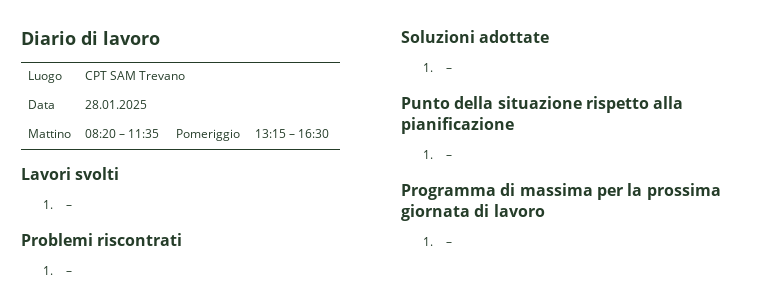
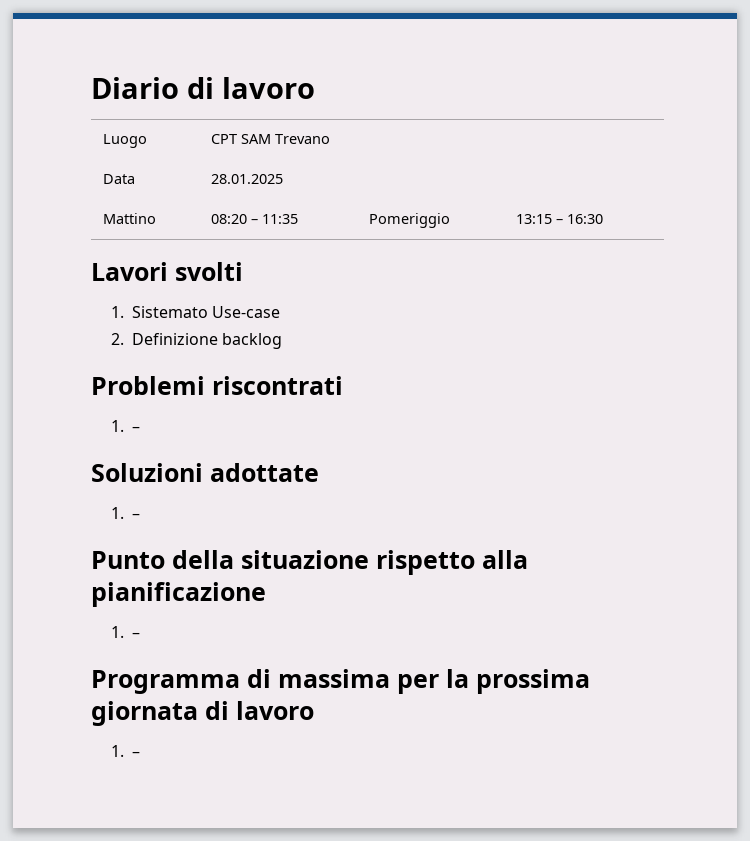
  Lavori svolti
- 1. –
+ 1. Sistemato Use-case
+ 2. Definizione backlog

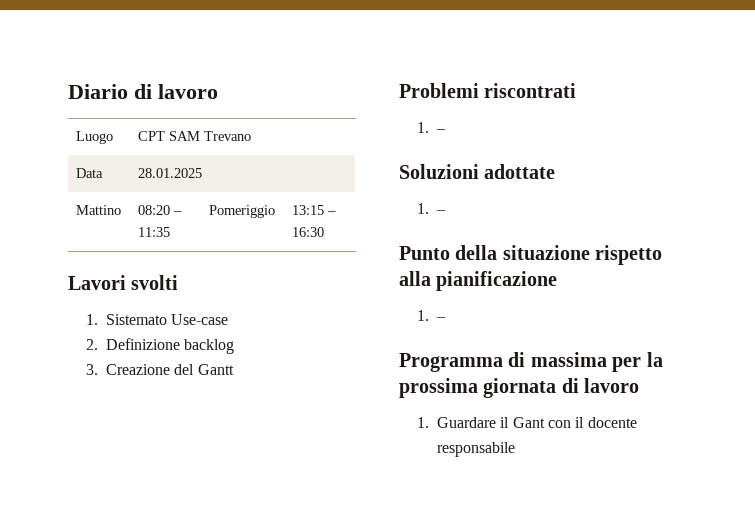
+ 3. Creazione del Gantt
  Programma di massima per la prossima giornata di lavoro
- 1. –
+ 1. Guardare il Gant con il docente responsabile

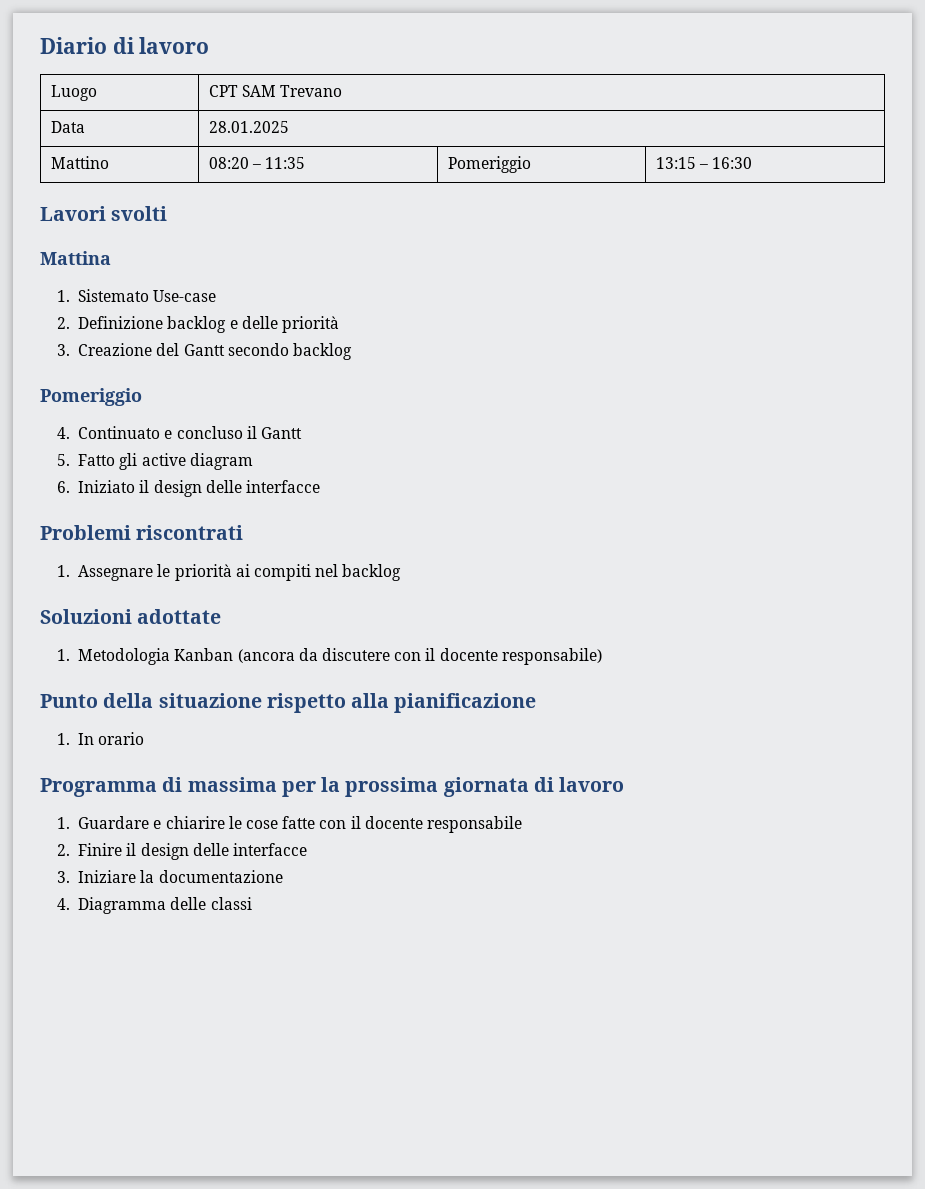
+ Mattina
- 2. Definizione backlog
+ 2. Definizione backlog e delle priorità
- 3. Creazione del Gantt
+ 3. Creazione del Gantt secondo backlog
+ Pomeriggio
+ 4. Continuato e concluso il Gantt
+ 5. Fatto gli active diagram
+ 6. Iniziato il design delle interfacce
  Problemi riscontrati
- 1. –
+ 1. Assegnare le priorità ai compiti nel backlog
  Soluzioni adottate
- 1. –
+ 1. Metodologia Kanban (ancora da discutere con il docente responsabile)
  Punto della situazione rispetto alla pianificazione
- 1. –
+ 1. In orario
- 1. Guardare il Gant con il docente responsabile
+ 1. Guardare e chiarire le cose fatte con il docente responsabile
+ 2. Finire il design delle interfacce
+ 3. Iniziare la documentazione
+ 4. Diagramma delle classi

